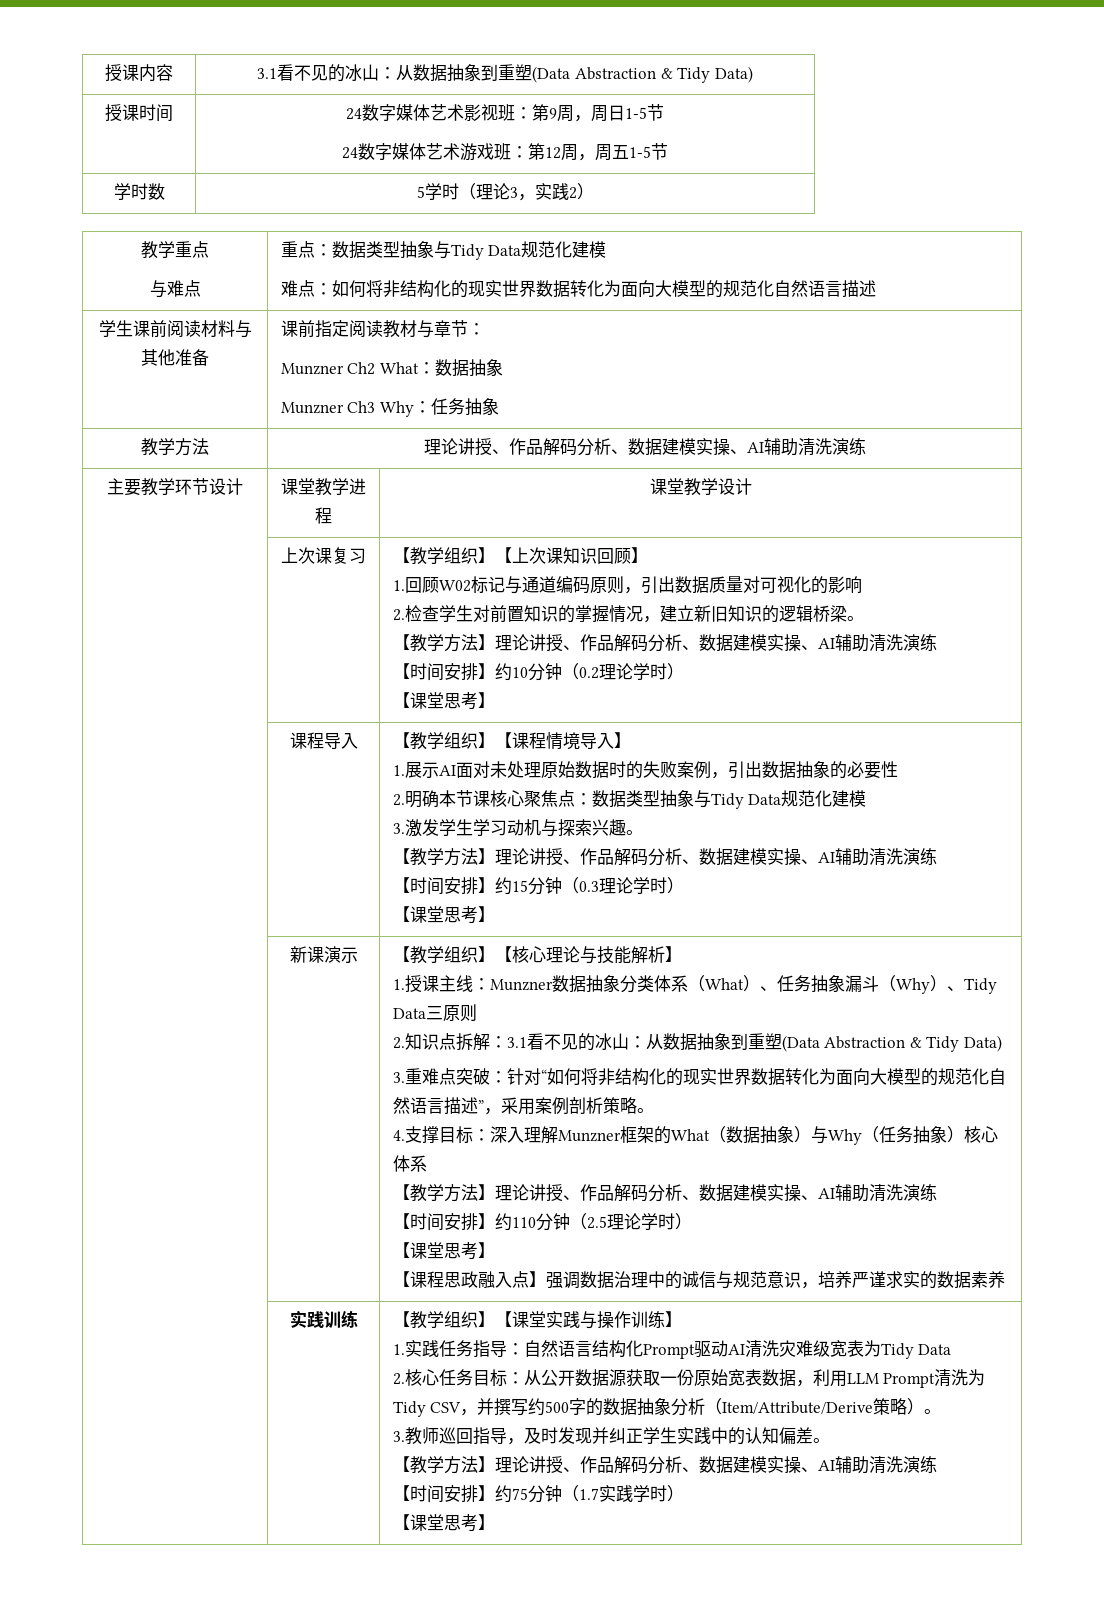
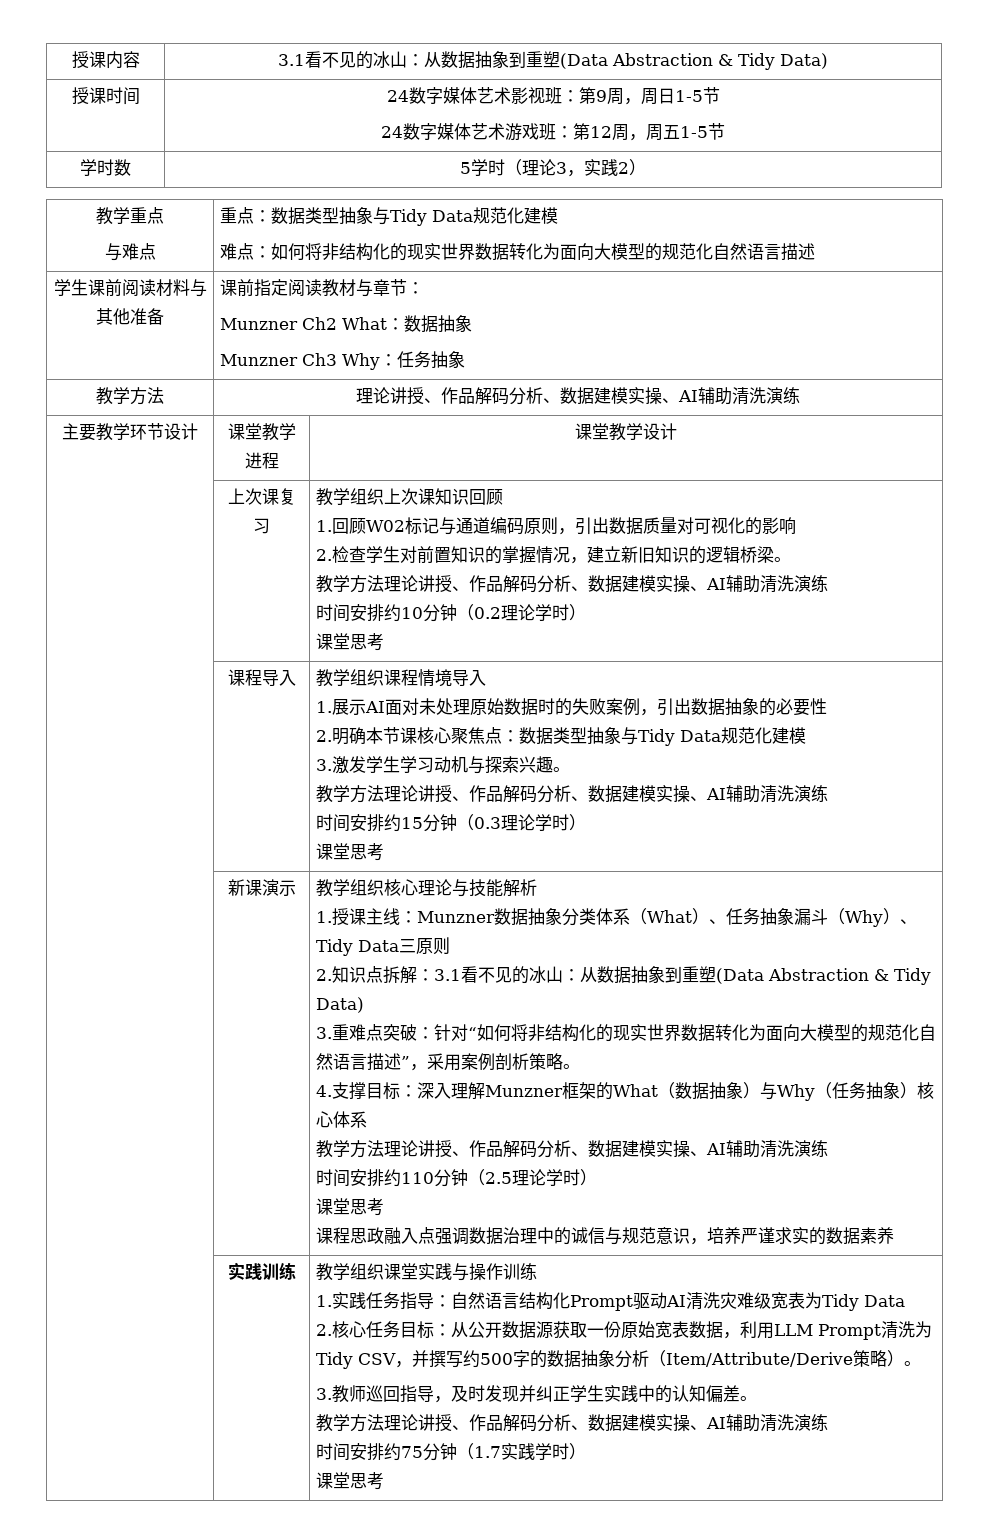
- 【教学组织】【上次课知识回顾】
+ 教学组织上次课知识回顾
  2.检查学生对前置知识的掌握情况，建立新旧知识的逻辑桥梁。
- 【教学方法】理论讲授、作品解码分析、数据建模实操、AI辅助清洗演练
+ 教学方法理论讲授、作品解码分析、数据建模实操、AI辅助清洗演练
- 【时间安排】约10分钟（0.2理论学时）
- 【课堂思考】
+ 时间安排约10分钟（0.2理论学时）
+ 课堂思考
- 【教学组织】【课程情境导入】
+ 教学组织课程情境导入
  3.激发学生学习动机与探索兴趣。
- 【教学方法】理论讲授、作品解码分析、数据建模实操、AI辅助清洗演练
+ 教学方法理论讲授、作品解码分析、数据建模实操、AI辅助清洗演练
- 【时间安排】约15分钟（0.3理论学时）
- 【课堂思考】
+ 时间安排约15分钟（0.3理论学时）
+ 课堂思考
- 【教学组织】【核心理论与技能解析】
+ 教学组织核心理论与技能解析
  4.支撑目标：深入理解Munzner框架的What（数据抽象）与Why（任务抽象）核心体系
- 【教学方法】理论讲授、作品解码分析、数据建模实操、AI辅助清洗演练
+ 教学方法理论讲授、作品解码分析、数据建模实操、AI辅助清洗演练
- 【时间安排】约110分钟（2.5理论学时）
- 【课堂思考】
- 【课程思政融入点】强调数据治理中的诚信与规范意识，培养严谨求实的数据素养
+ 时间安排约110分钟（2.5理论学时）
+ 课堂思考
+ 课程思政融入点强调数据治理中的诚信与规范意识，培养严谨求实的数据素养
- 【教学组织】【课堂实践与操作训练】
+ 教学组织课堂实践与操作训练
  3.教师巡回指导，及时发现并纠正学生实践中的认知偏差。
- 【教学方法】理论讲授、作品解码分析、数据建模实操、AI辅助清洗演练
+ 教学方法理论讲授、作品解码分析、数据建模实操、AI辅助清洗演练
- 【时间安排】约75分钟（1.7实践学时）
- 【课堂思考】
+ 时间安排约75分钟（1.7实践学时）
+ 课堂思考

